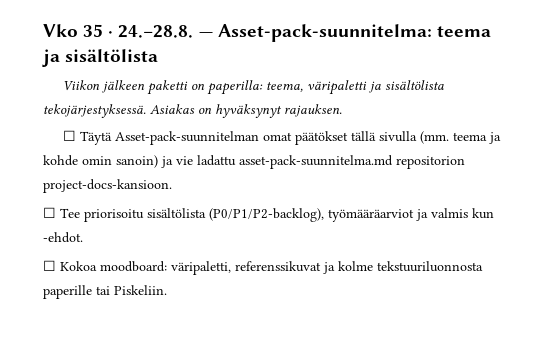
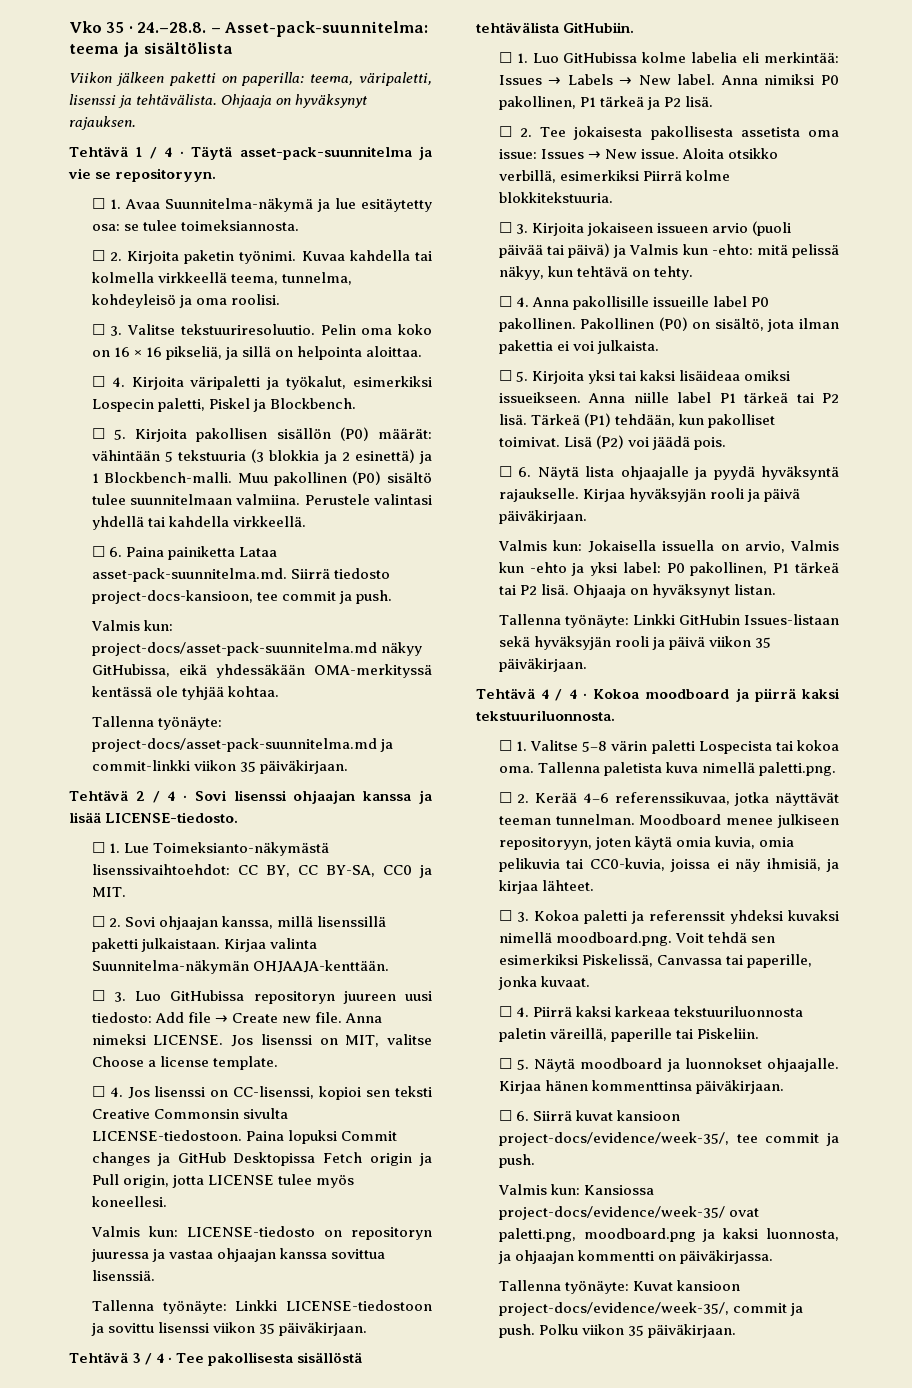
- Vko 35 · 24.–28.8. — Asset-pack-suunnitelma: teema ja sisältölista
+ Vko 35 · 24.–28.8. – Asset-pack-suunnitelma: teema ja sisältölista
- Viikon jälkeen paketti on paperilla: teema, väripaletti ja sisältölista tekojärjestyksessä. Asiakas on hyväksynyt rajauksen.
- ☐ Täytä Asset-pack-suunnitelman omat päätökset tällä sivulla (mm. teema ja kohde omin sanoin) ja vie ladattu asset-pack-suunnitelma.md repositorion project-docs-kansioon.
- ☐ Tee priorisoitu sisältölista (P0/P1/P2-backlog), työmääräarviot ja valmis kun -ehdot.
- ☐ Kokoa moodboard: väripaletti, referenssikuvat ja kolme tekstuuriluonnosta paperille tai Piskeliin.
+ Viikon jälkeen paketti on paperilla: teema, väripaletti, lisenssi ja tehtävälista. Ohjaaja on hyväksynyt rajauksen.
+ Tehtävä 1 / 4 · Täytä asset-pack-suunnitelma ja vie se repositoryyn.
+ ☐ 1. Avaa Suunnitelma-näkymä ja lue esitäytetty osa: se tulee toimeksiannosta.
+ ☐ 2. Kirjoita paketin työnimi. Kuvaa kahdella tai kolmella virkkeellä teema, tunnelma, kohdeyleisö ja oma roolisi.
+ ☐ 3. Valitse tekstuuriresoluutio. Pelin oma koko on 16 × 16 pikseliä, ja sillä on helpointa aloittaa.
+ ☐ 4. Kirjoita väripaletti ja työkalut, esimerkiksi Lospecin paletti, Piskel ja Blockbench.
+ ☐ 5. Kirjoita pakollisen sisällön (P0) määrät: vähintään 5 tekstuuria (3 blokkia ja 2 esinettä) ja 1 Blockbench-malli. Muu pakollinen (P0) sisältö tulee suunnitelmaan valmiina. Perustele valintasi yhdellä tai kahdella virkkeellä.
+ ☐ 6. Paina painiketta Lataa asset-pack-suunnitelma.md. Siirrä tiedosto project-docs-kansioon, tee commit ja push.
+ Valmis kun: project-docs/asset-pack-suunnitelma.md näkyy GitHubissa, eikä yhdessäkään OMA-merkityssä kentässä ole tyhjää kohtaa.
+ Tallenna työnäyte: project-docs/asset-pack-suunnitelma.md ja commit-linkki viikon 35 päiväkirjaan.
+ Tehtävä 2 / 4 · Sovi lisenssi ohjaajan kanssa ja lisää LICENSE-tiedosto.
+ ☐ 1. Lue Toimeksianto-näkymästä lisenssivaihtoehdot: CC BY, CC BY-SA, CC0 ja MIT.
+ ☐ 2. Sovi ohjaajan kanssa, millä lisenssillä paketti julkaistaan. Kirjaa valinta Suunnitelma-näkymän OHJAAJA-kenttään.
+ ☐ 3. Luo GitHubissa repositoryn juureen uusi tiedosto: Add file → Create new file. Anna nimeksi LICENSE. Jos lisenssi on MIT, valitse Choose a license template.
+ ☐ 4. Jos lisenssi on CC-lisenssi, kopioi sen teksti Creative Commonsin sivulta LICENSE-tiedostoon. Paina lopuksi Commit changes ja GitHub Desktopissa Fetch origin ja Pull origin, jotta LICENSE tulee myös koneellesi.
+ Valmis kun: LICENSE-tiedosto on repositoryn juuressa ja vastaa ohjaajan kanssa sovittua lisenssiä.
+ Tallenna työnäyte: Linkki LICENSE-tiedostoon ja sovittu lisenssi viikon 35 päiväkirjaan.
+ Tehtävä 3 / 4 · Tee pakollisesta sisällöstä tehtävälista GitHubiin.
+ ☐ 1. Luo GitHubissa kolme labelia eli merkintää: Issues → Labels → New label. Anna nimiksi P0 pakollinen, P1 tärkeä ja P2 lisä.
+ ☐ 2. Tee jokaisesta pakollisesta assetista oma issue: Issues → New issue. Aloita otsikko verbillä, esimerkiksi Piirrä kolme blokkitekstuuria.
+ ☐ 3. Kirjoita jokaiseen issueen arvio (puoli päivää tai päivä) ja Valmis kun -ehto: mitä pelissä näkyy, kun tehtävä on tehty.
+ ☐ 4. Anna pakollisille issueille label P0 pakollinen. Pakollinen (P0) on sisältö, jota ilman pakettia ei voi julkaista.
+ ☐ 5. Kirjoita yksi tai kaksi lisäideaa omiksi issueikseen. Anna niille label P1 tärkeä tai P2 lisä. Tärkeä (P1) tehdään, kun pakolliset toimivat. Lisä (P2) voi jäädä pois.
+ ☐ 6. Näytä lista ohjaajalle ja pyydä hyväksyntä rajaukselle. Kirjaa hyväksyjän rooli ja päivä päiväkirjaan.
+ Valmis kun: Jokaisella issuella on arvio, Valmis kun -ehto ja yksi label: P0 pakollinen, P1 tärkeä tai P2 lisä. Ohjaaja on hyväksynyt listan.
+ Tallenna työnäyte: Linkki GitHubin Issues-listaan sekä hyväksyjän rooli ja päivä viikon 35 päiväkirjaan.
+ Tehtävä 4 / 4 · Kokoa moodboard ja piirrä kaksi tekstuuriluonnosta.
+ ☐ 1. Valitse 5–8 värin paletti Lospecista tai kokoa oma. Tallenna paletista kuva nimellä paletti.png.
+ ☐ 2. Kerää 4–6 referenssikuvaa, jotka näyttävät teeman tunnelman. Moodboard menee julkiseen repositoryyn, joten käytä omia kuvia, omia pelikuvia tai CC0-kuvia, joissa ei näy ihmisiä, ja kirjaa lähteet.
+ ☐ 3. Kokoa paletti ja referenssit yhdeksi kuvaksi nimellä moodboard.png. Voit tehdä sen esimerkiksi Piskelissä, Canvassa tai paperille, jonka kuvaat.
+ ☐ 4. Piirrä kaksi karkeaa tekstuuriluonnosta paletin väreillä, paperille tai Piskeliin.
+ ☐ 5. Näytä moodboard ja luonnokset ohjaajalle. Kirjaa hänen kommenttinsa päiväkirjaan.
+ ☐ 6. Siirrä kuvat kansioon project-docs/evidence/week-35/, tee commit ja push.
+ Valmis kun: Kansiossa project-docs/evidence/week-35/ ovat paletti.png, moodboard.png ja kaksi luonnosta, ja ohjaajan kommentti on päiväkirjassa.
+ Tallenna työnäyte: Kuvat kansioon project-docs/evidence/week-35/, commit ja push. Polku viikon 35 päiväkirjaan.

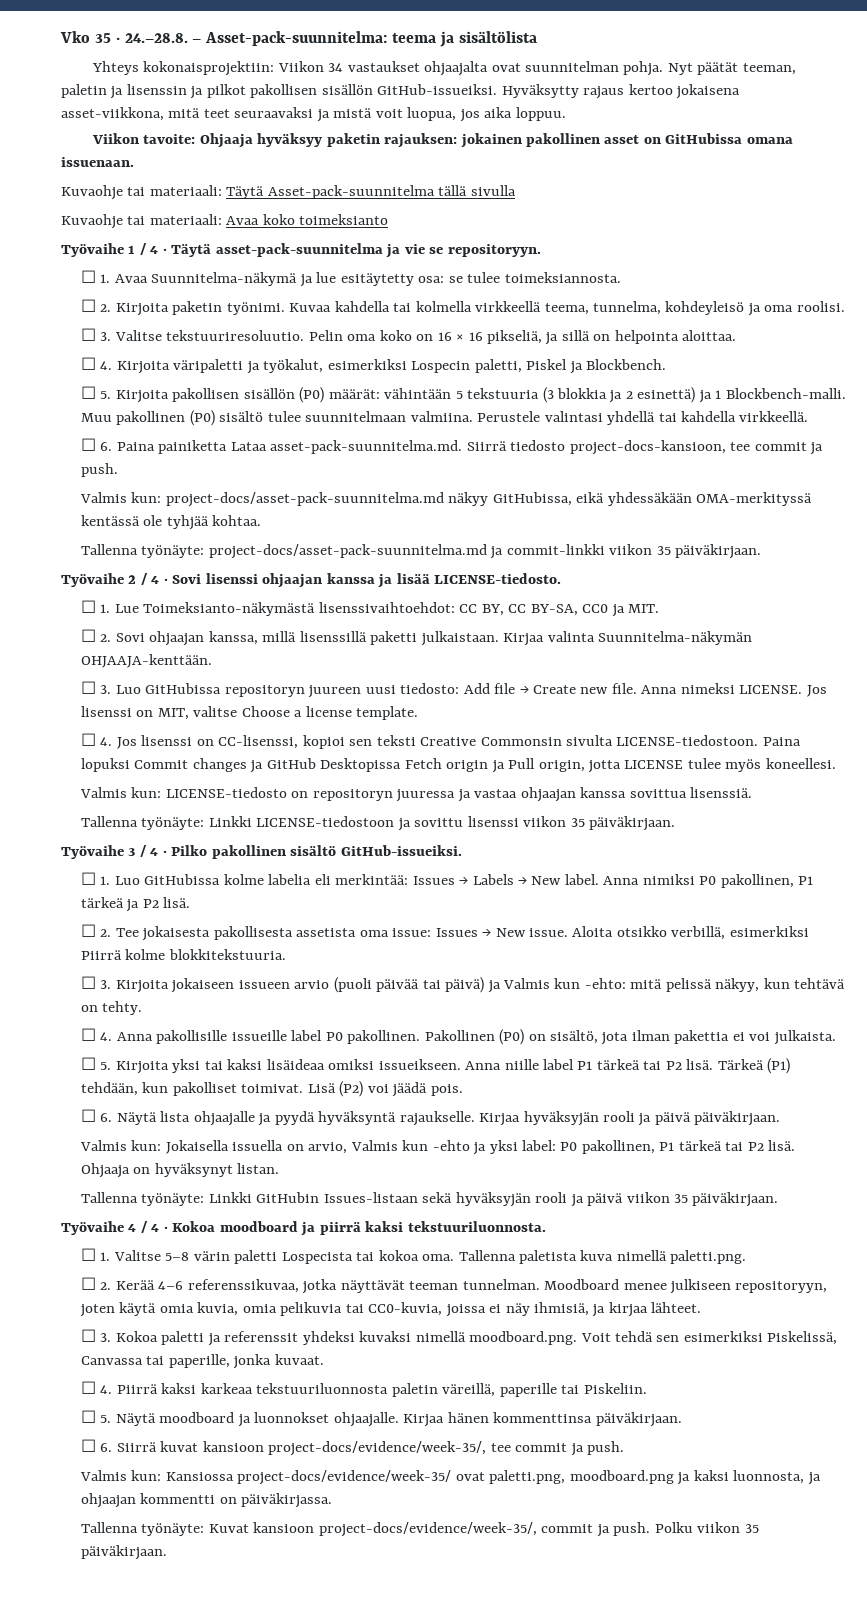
- Viikon jälkeen paketti on paperilla: teema, väripaletti, lisenssi ja tehtävälista. Ohjaaja on hyväksynyt rajauksen.
- Tehtävä 1 / 4 · Täytä asset-pack-suunnitelma ja vie se repositoryyn.
+ Yhteys kokonaisprojektiin: Viikon 34 vastaukset ohjaajalta ovat suunnitelman pohja. Nyt päätät teeman, paletin ja lisenssin ja pilkot pakollisen sisällön GitHub-issueiksi. Hyväksytty rajaus kertoo jokaisena asset-viikkona, mitä teet seuraavaksi ja mistä voit luopua, jos aika loppuu.
+ Viikon tavoite: Ohjaaja hyväksyy paketin rajauksen: jokainen pakollinen asset on GitHubissa omana issuenaan.
+ Kuvaohje tai materiaali: Täytä Asset-pack-suunnitelma tällä sivulla
+ Kuvaohje tai materiaali: Avaa koko toimeksianto
+ Työvaihe 1 / 4 · Täytä asset-pack-suunnitelma ja vie se repositoryyn.
- Tehtävä 2 / 4 · Sovi lisenssi ohjaajan kanssa ja lisää LICENSE-tiedosto.
+ Työvaihe 2 / 4 · Sovi lisenssi ohjaajan kanssa ja lisää LICENSE-tiedosto.
- Tehtävä 3 / 4 · Tee pakollisesta sisällöstä tehtävälista GitHubiin.
+ Työvaihe 3 / 4 · Pilko pakollinen sisältö GitHub-issueiksi.
- Tehtävä 4 / 4 · Kokoa moodboard ja piirrä kaksi tekstuuriluonnosta.
+ Työvaihe 4 / 4 · Kokoa moodboard ja piirrä kaksi tekstuuriluonnosta.

